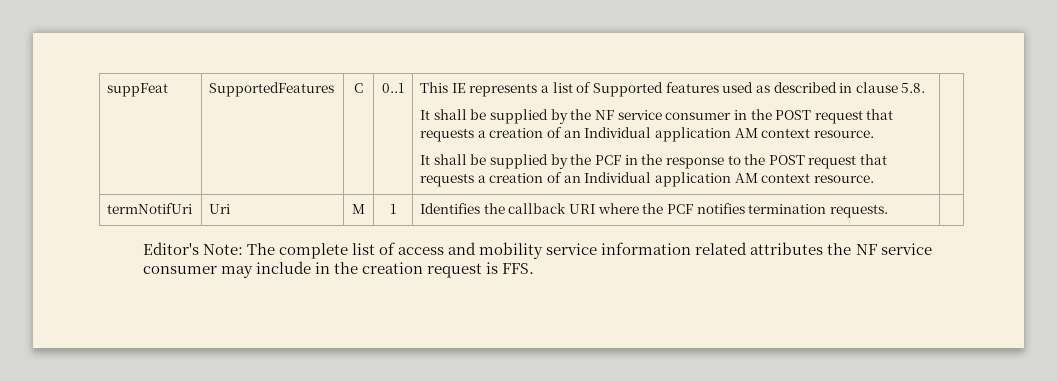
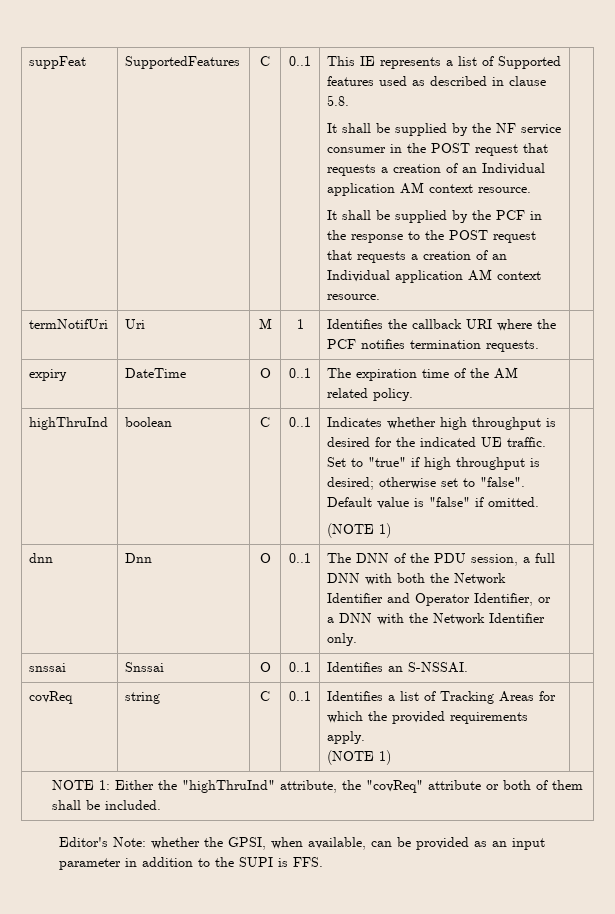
- Editor's Note: The complete list of access and mobility service information related attributes the NF service consumer may include in the creation request is FFS.
+ expiry | DateTime | O | 0..1 | The expiration time of the AM related policy. |
+ highThruInd | boolean | C | 0..1 | Indicates whether high throughput is desired for the indicated UE traffic. Set to "true" if high throughput is desired; otherwise set to "false". Default value is "false" if omitted.
+ (NOTE 1) |
+ dnn | Dnn | O | 0..1 | The DNN of the PDU session, a full DNN with both the Network Identifier and Operator Identifier, or a DNN with the Network Identifier only. |
+ snssai | Snssai | O | 0..1 | Identifies an S-NSSAI. |
+ covReq | string | C | 0..1 | Identifies a list of Tracking Areas for which the provided requirements apply.
+ (NOTE 1) |
+ NOTE 1: Either the "highThruInd" attribute, the "covReq" attribute or both of them shall be included.
+ Editor's Note: whether the GPSI, when available, can be provided as an input parameter in addition to the SUPI is FFS.

